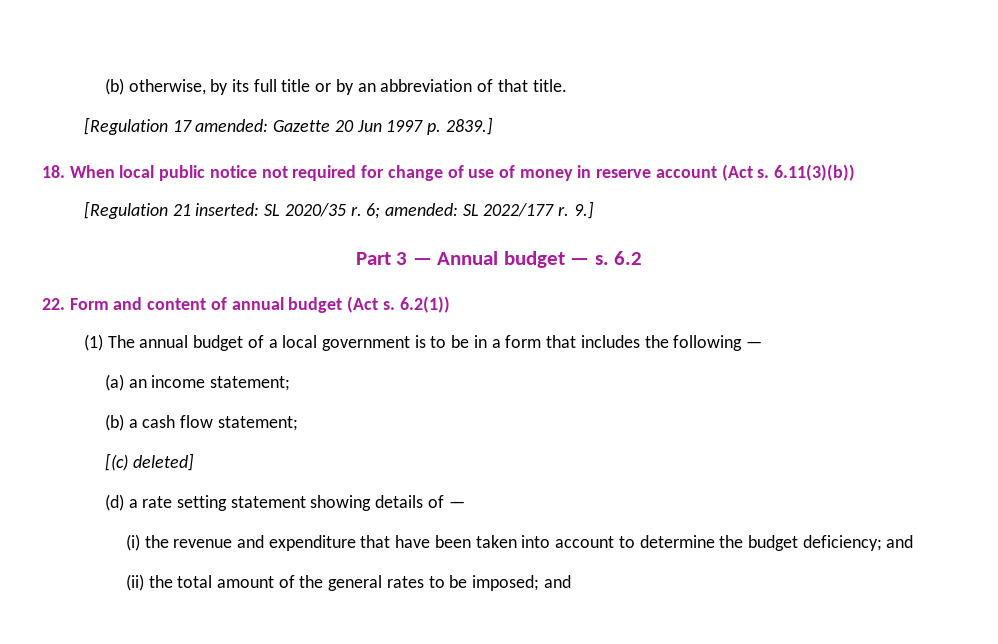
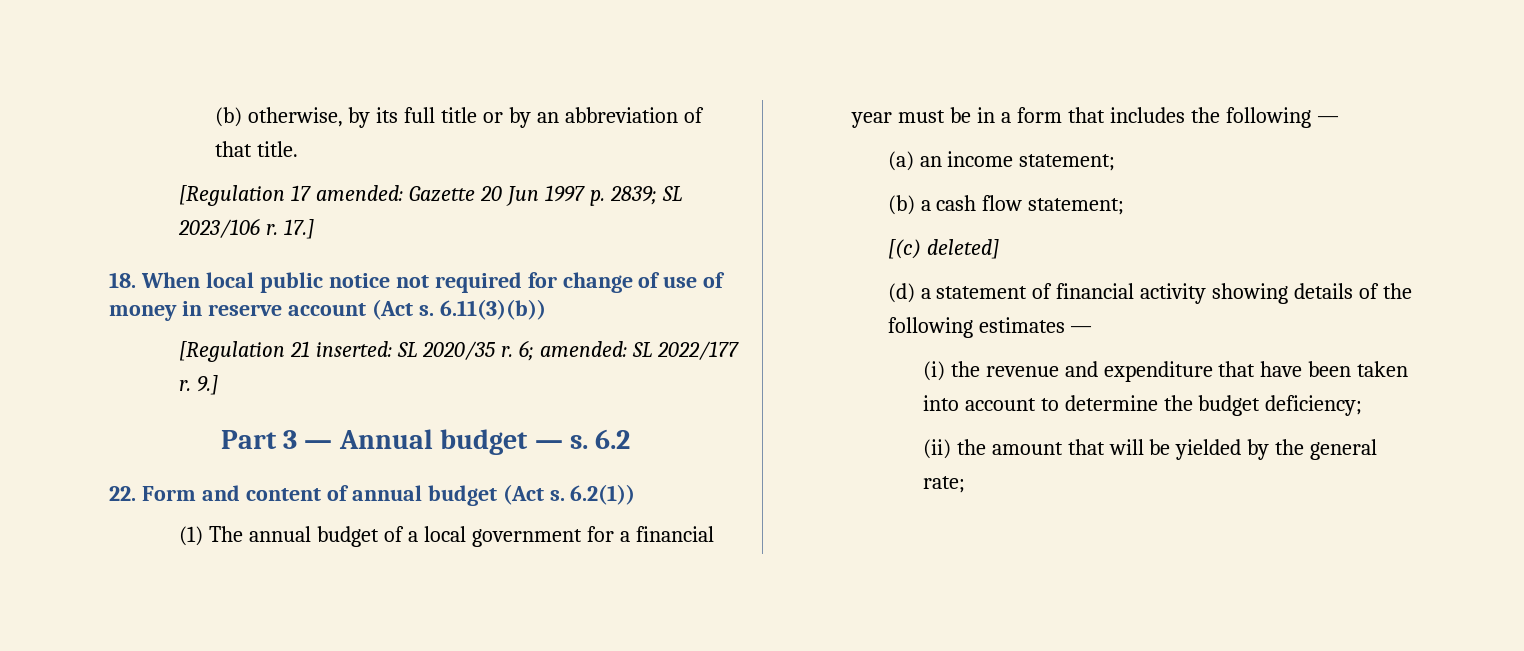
- [Regulation 17 amended: Gazette 20 Jun 1997 p. 2839.]
+ [Regulation 17 amended: Gazette 20 Jun 1997 p. 2839; SL 2023/106 r. 17.]
- (1) The annual budget of a local government is to be in a form that includes the following —
+ (1) The annual budget of a local government for a financial year must be in a form that includes the following —
- (d) a rate setting statement showing details of —
+ (d) a statement of financial activity showing details of the following estimates —
- (i) the revenue and expenditure that have been taken into account to determine the budget deficiency; and
+ (i) the revenue and expenditure that have been taken into account to determine the budget deficiency;
- (ii) the total amount of the general rates to be imposed; and
+ (ii) the amount that will be yielded by the general rate;

